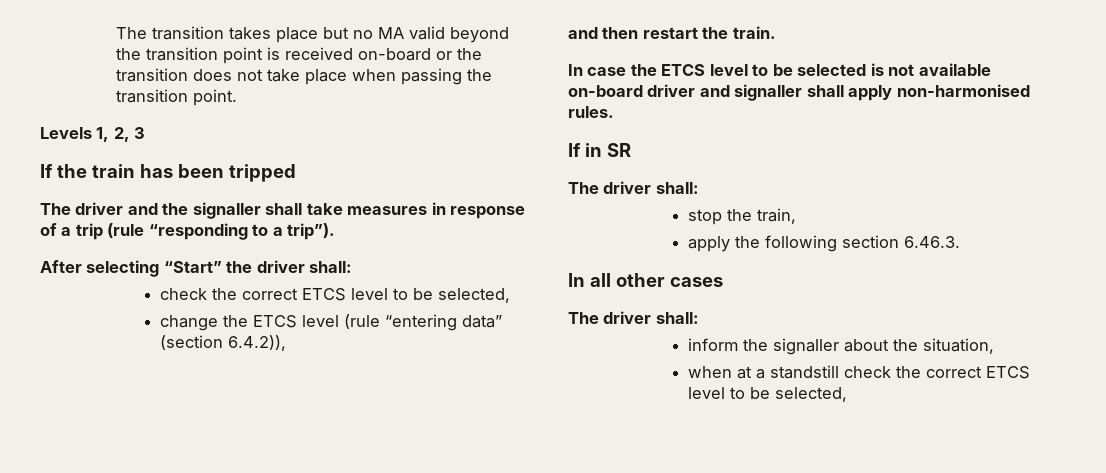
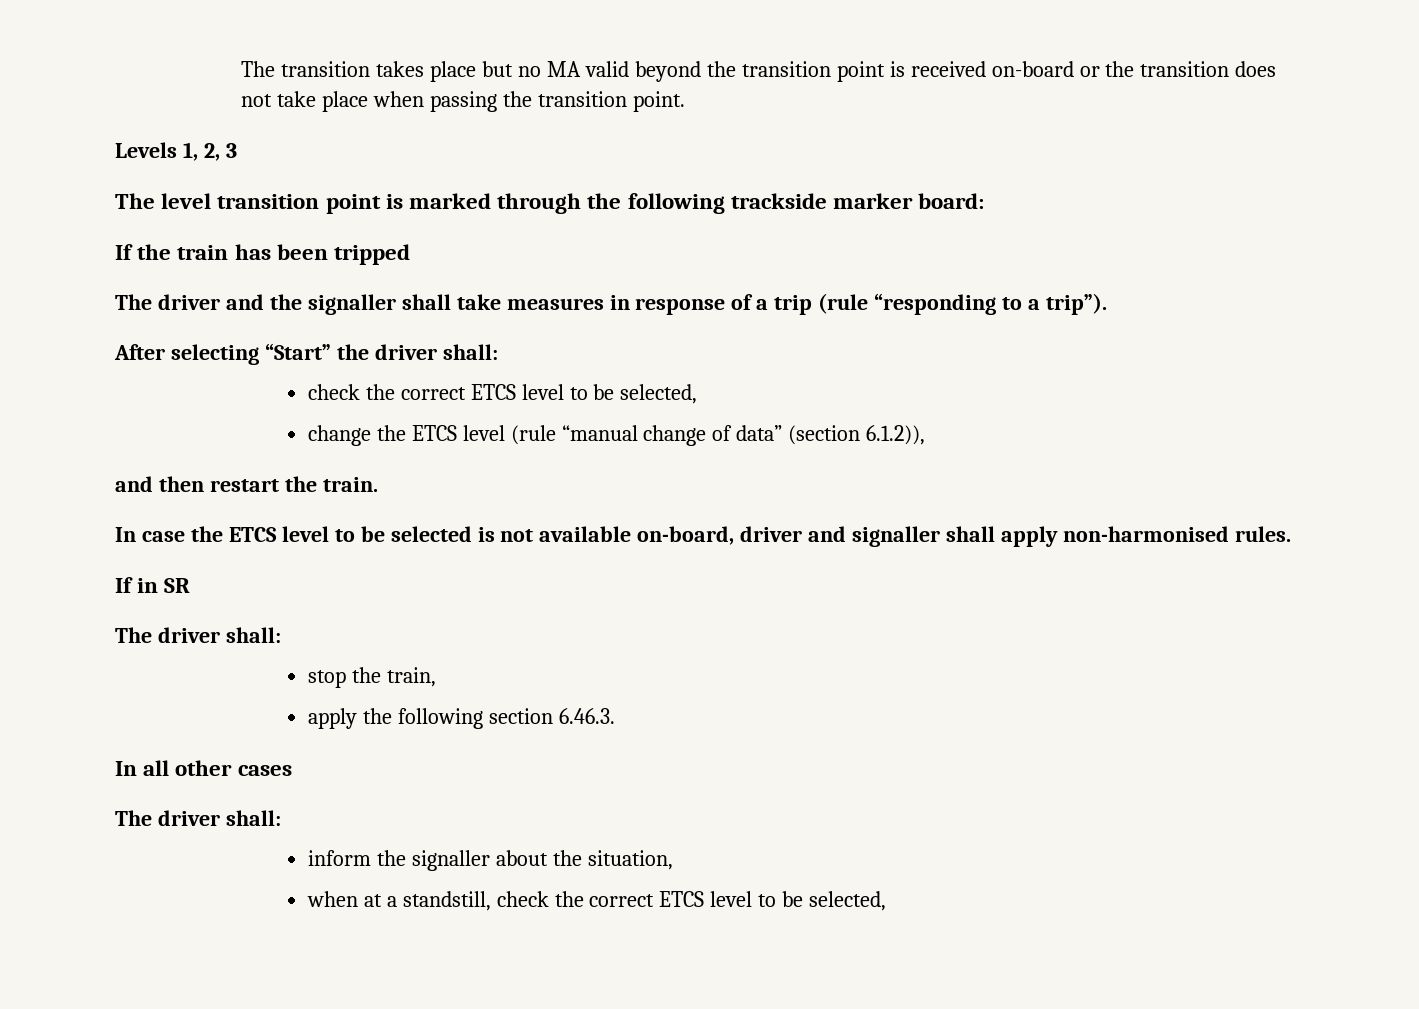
+ The level transition point is marked through the following trackside marker board:
- change the ETCS level (rule “entering data” (section 6.4.2)),
+ change the ETCS level (rule “manual change of data” (section 6.1.2)),
- In case the ETCS level to be selected is not available on-board driver and signaller shall apply non-harmonised rules.
+ In case the ETCS level to be selected is not available on-board, driver and signaller shall apply non-harmonised rules.
- when at a standstill check the correct ETCS level to be selected,
+ when at a standstill, check the correct ETCS level to be selected,

